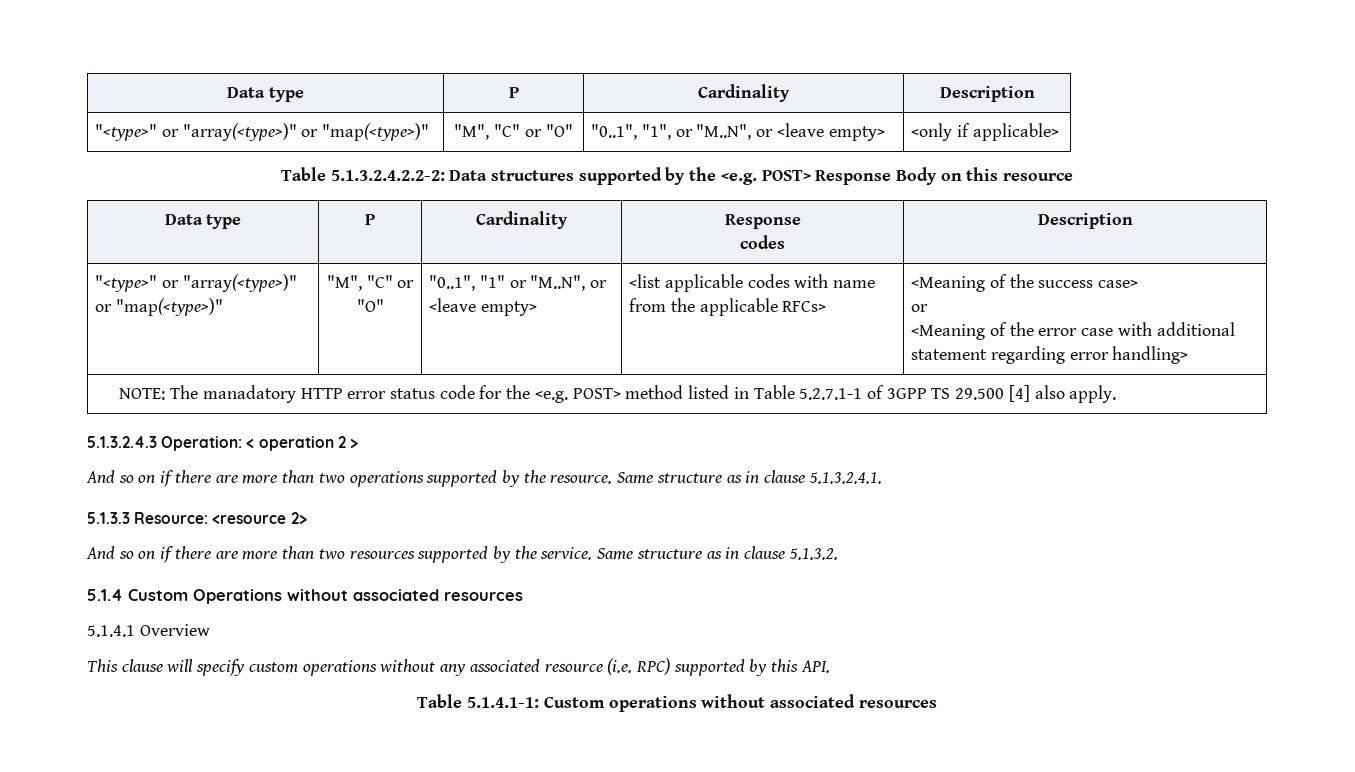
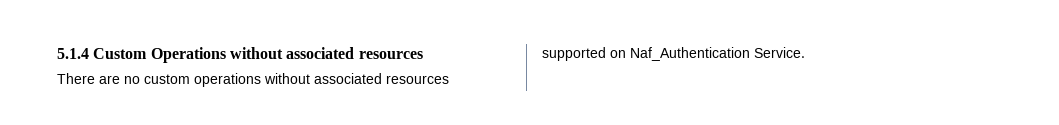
- Data type | P | Cardinality | Description
- "<type>" or "array(<type>)" or "map(<type>)" | "M", "C" or "O" | "0..1", "1", or "M..N", or <leave empty> | <only if applicable>
- Table 5.1.3.2.4.2.2-2: Data structures supported by the <e.g. POST> Response Body on this resource
- Data type | P | Cardinality | Response
- codes | Description
- "<type>" or "array(<type>)" or "map(<type>)" | "M", "C" or "O" | "0..1", "1" or "M..N", or <leave empty> | <list applicable codes with name from the applicable RFCs> | <Meaning of the success case>
- or
- <Meaning of the error case with additional statement regarding error handling>
- NOTE: The manadatory HTTP error status code for the <e.g. POST> method listed in Table 5.2.7.1-1 of 3GPP TS 29.500 [4] also apply.
- 5.1.3.2.4.3 Operation: < operation 2 >
- And so on if there are more than two operations supported by the resource. Same structure as in clause 5.1.3.2.4.1.
- 5.1.3.3 Resource: <resource 2>
- And so on if there are more than two resources supported by the service. Same structure as in clause 5.1.3.2.
- 5.1.4.1 Overview
- This clause will specify custom operations without any associated resource (i.e. RPC) supported by this API.
- Table 5.1.4.1-1: Custom operations without associated resources
+ There are no custom operations without associated resources supported on Naf_Authentication Service.

